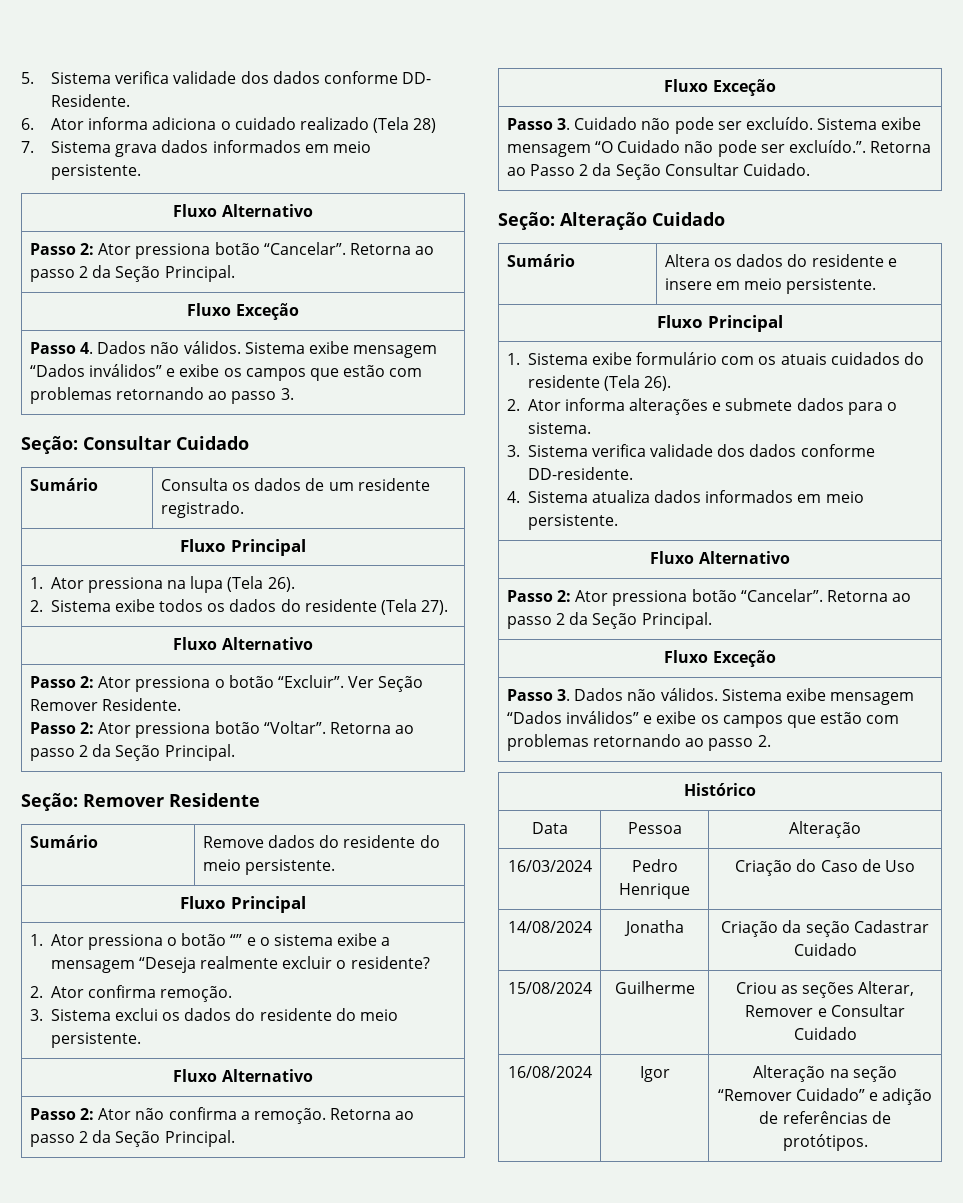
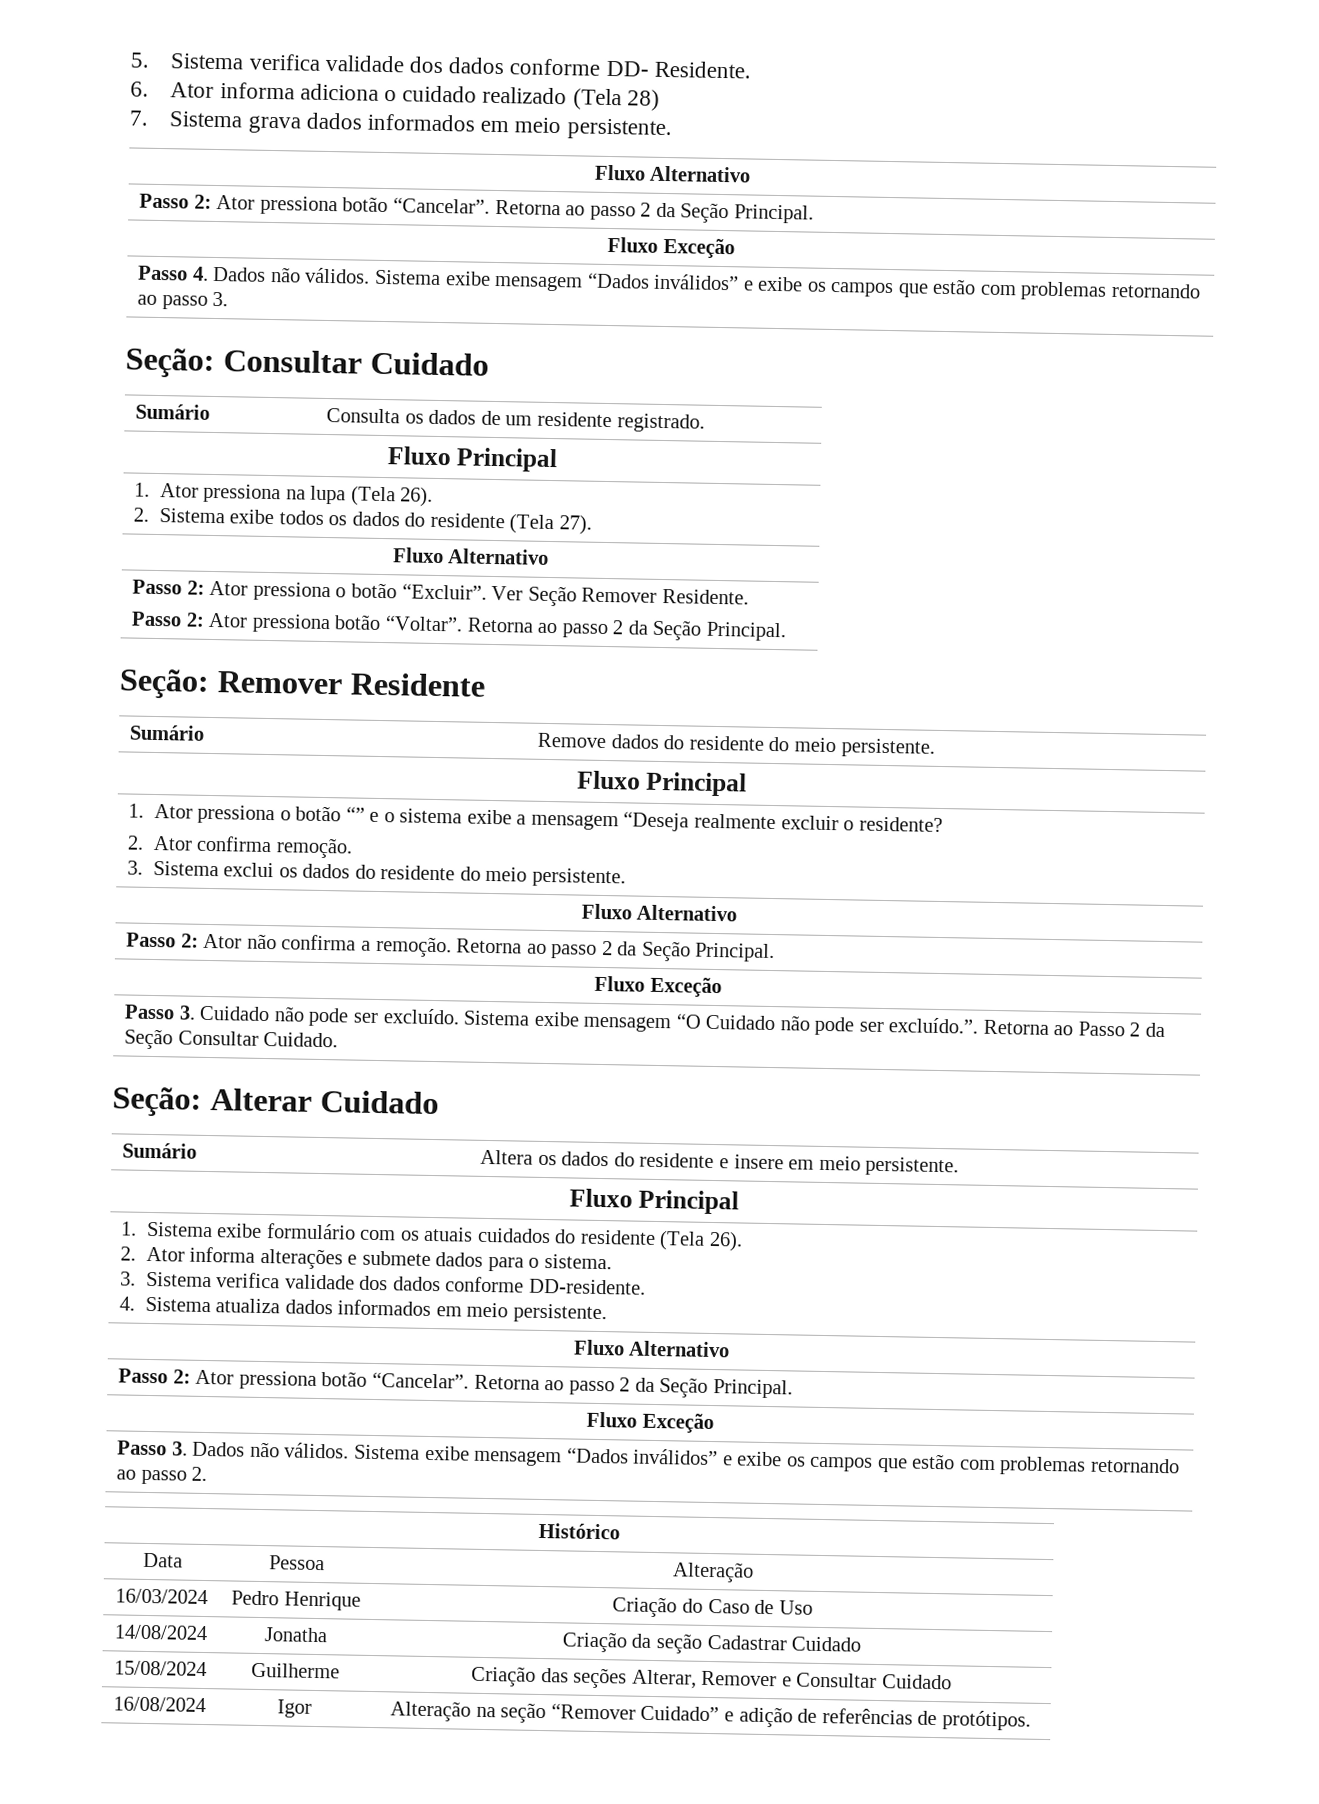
- Seção: Alteração Cuidado
+ Seção: Alterar Cuidado
- 15/08/2024 | Guilherme | Criou as seções Alterar, Remover e Consultar Cuidado
+ 15/08/2024 | Guilherme | Criação das seções Alterar, Remover e Consultar Cuidado

